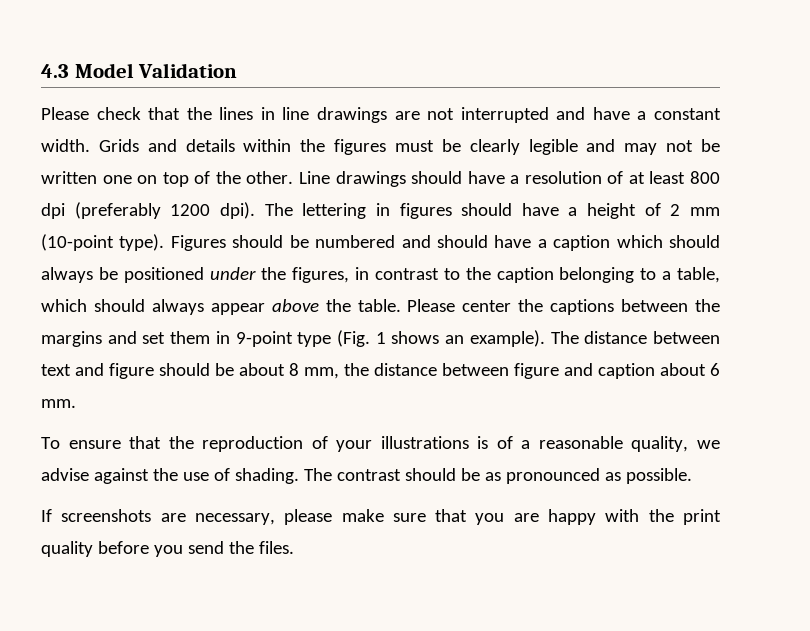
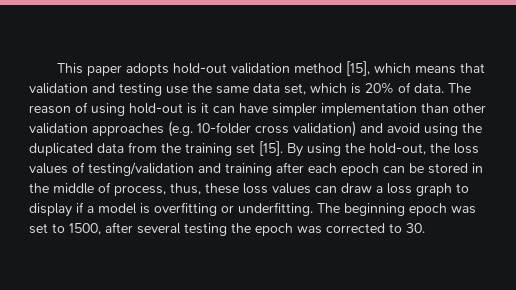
- 4.3 Model Validation
- Please check that the lines in line drawings are not interrupted and have a constant width. Grids and details within the figures must be clearly legible and may not be written one on top of the other. Line drawings should have a resolution of at least 800 dpi (preferably 1200 dpi). The lettering in figures should have a height of 2 mm (10-point type). Figures should be numbered and should have a caption which should always be positioned under the figures, in contrast to the caption belonging to a table, which should always appear above the table. Please center the captions between the margins and set them in 9-point type (Fig. 1 shows an example). The distance between text and figure should be about 8 mm, the distance between figure and caption about 6 mm.
- To ensure that the reproduction of your illustrations is of a reasonable quality, we advise against the use of shading. The contrast should be as pronounced as possible.
- If screenshots are necessary, please make sure that you are happy with the print quality before you send the files.
+ This paper adopts hold-out validation method [15], which means that validation and testing use the same data set, which is 20% of data. The reason of using hold-out is it can have simpler implementation than other validation approaches (e.g. 10-folder cross validation) and avoid using the duplicated data from the training set [15]. By using the hold-out, the loss values of testing/validation and training after each epoch can be stored in the middle of process, thus, these loss values can draw a loss graph to display if a model is overfitting or underfitting. The beginning epoch was set to 1500, after several testing the epoch was corrected to 30.

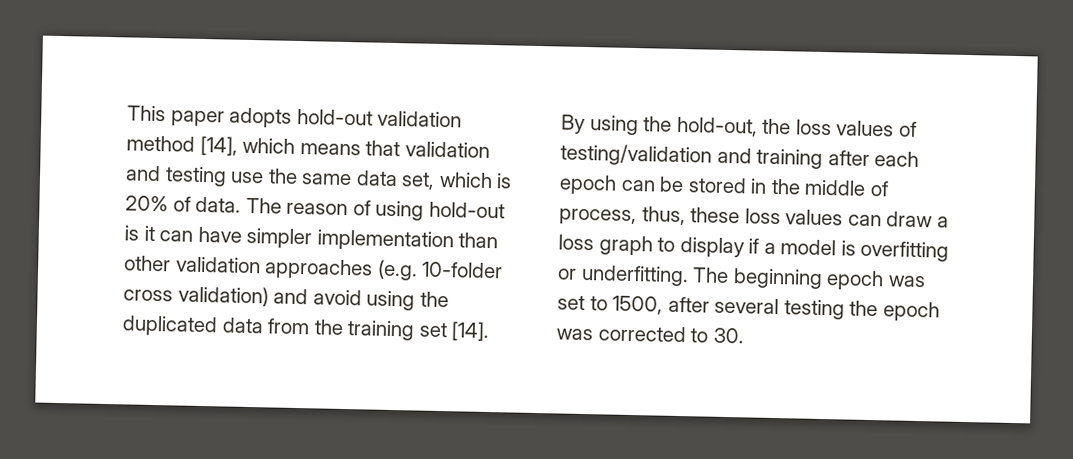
- This paper adopts hold-out validation method [15], which means that validation and testing use the same data set, which is 20% of data.
+ This paper adopts hold-out validation method [14], which means that validation and testing use the same data set, which is 20% of data.
- The reason of using hold-out is it can have simpler implementation than other validation approaches (e.g. 10-folder cross validation) and avoid using the duplicated data from the training set [15].
+ The reason of using hold-out is it can have simpler implementation than other validation approaches (e.g. 10-folder cross validation) and avoid using the duplicated data from the training set [14].

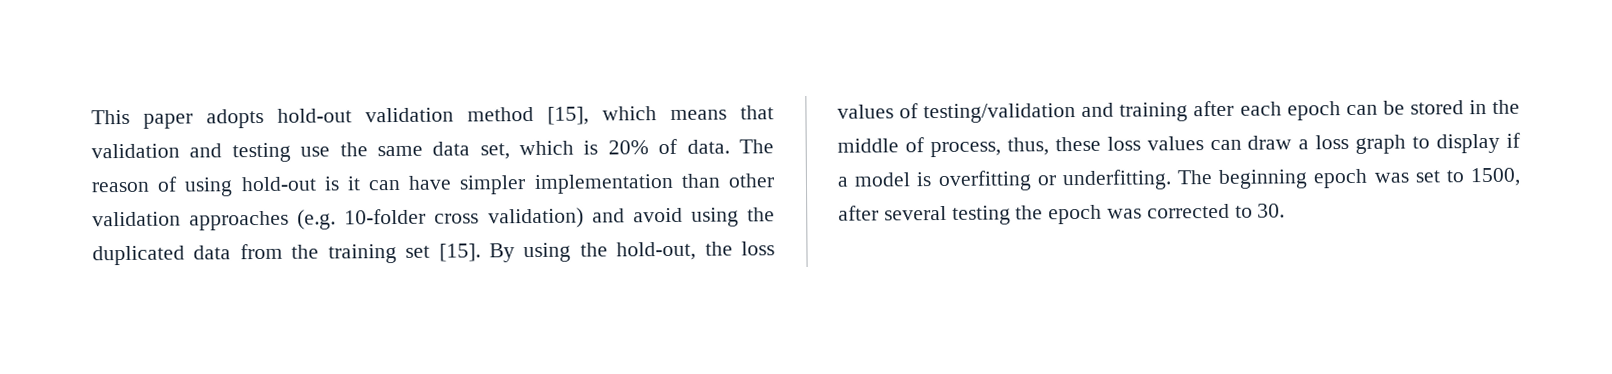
- This paper adopts hold-out validation method [14], which means that validation and testing use the same data set, which is 20% of data.
+ This paper adopts hold-out validation method [15], which means that validation and testing use the same data set, which is 20% of data.
- The reason of using hold-out is it can have simpler implementation than other validation approaches (e.g. 10-folder cross validation) and avoid using the duplicated data from the training set [14].
+ The reason of using hold-out is it can have simpler implementation than other validation approaches (e.g. 10-folder cross validation) and avoid using the duplicated data from the training set [15].

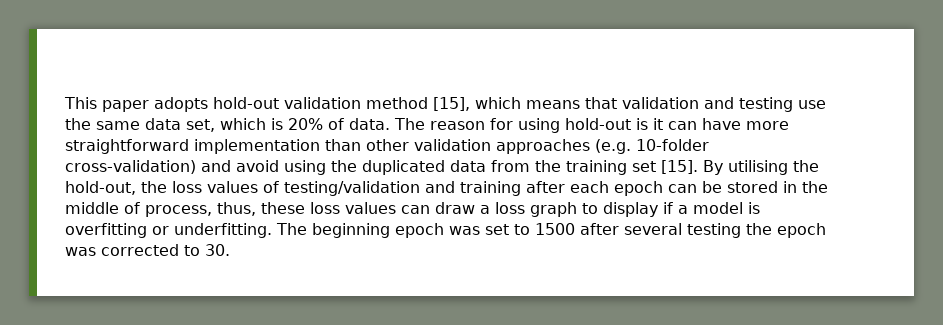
- The reason of using hold-out is it can have simpler implementation than other validation approaches (e.g. 10-folder cross validation) and avoid using the duplicated data from the training set [15].
+ The reason for using hold-out is it can have more straightforward implementation than other validation approaches (e.g. 10-folder cross-validation) and avoid using the duplicated data from the training set [15].
- By using the hold-out, the loss values of testing/validation and training after each epoch can be stored in the middle of process, thus, these loss values can draw a loss graph to display if a model is overfitting or underfitting.
+ By utilising the hold-out, the loss values of testing/validation and training after each epoch can be stored in the middle of process, thus, these loss values can draw a loss graph to display if a model is overfitting or underfitting.
- The beginning epoch was set to 1500, after several testing the epoch was corrected to 30.
+ The beginning epoch was set to 1500 after several testing the epoch was corrected to 30.

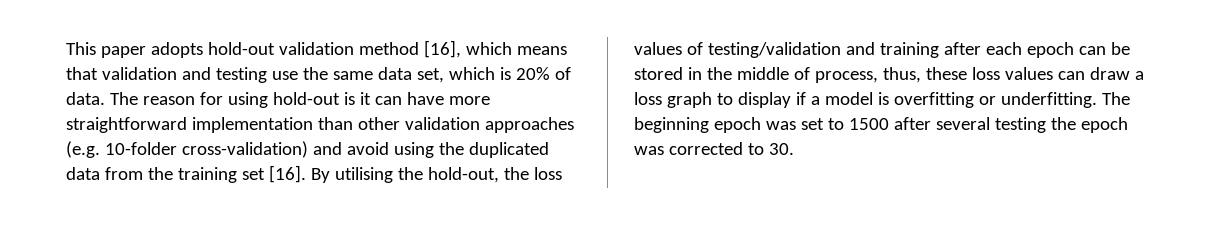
- This paper adopts hold-out validation method [15], which means that validation and testing use the same data set, which is 20% of data.
+ This paper adopts hold-out validation method [16], which means that validation and testing use the same data set, which is 20% of data.
- The reason for using hold-out is it can have more straightforward implementation than other validation approaches (e.g. 10-folder cross-validation) and avoid using the duplicated data from the training set [15].
+ The reason for using hold-out is it can have more straightforward implementation than other validation approaches (e.g. 10-folder cross-validation) and avoid using the duplicated data from the training set [16].

